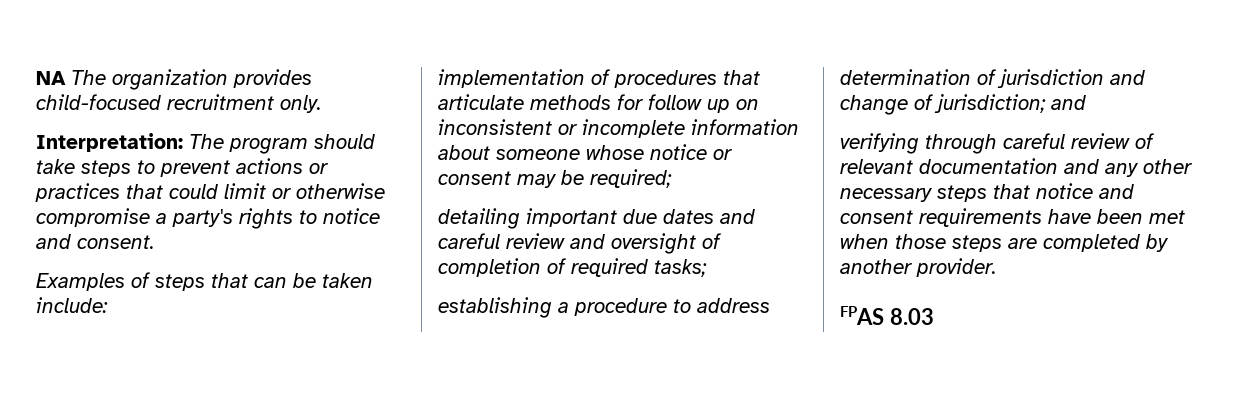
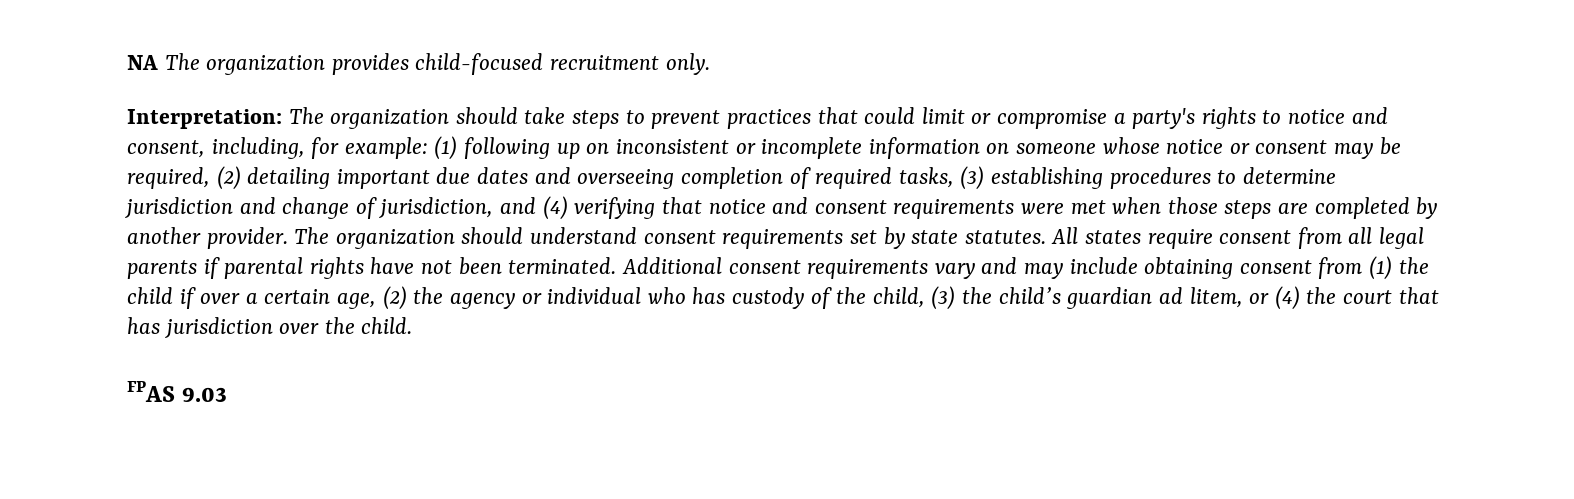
- Interpretation: The program should take steps to prevent actions or practices that could limit or otherwise compromise a party's rights to notice and consent.
- Examples of steps that can be taken include:
- implementation of procedures that articulate methods for follow up on inconsistent or incomplete information about someone whose notice or consent may be required;
- detailing important due dates and careful review and oversight of completion of required tasks;
- establishing a procedure to address determination of jurisdiction and change of jurisdiction; and
- verifying through careful review of relevant documentation and any other necessary steps that notice and consent requirements have been met when those steps are completed by another provider.
+ Interpretation: The organization should take steps to prevent practices that could limit or compromise a party's rights to notice and consent, including, for example: (1) following up on inconsistent or incomplete information on someone whose notice or consent may be required, (2) detailing important due dates and overseeing completion of required tasks, (3) establishing procedures to determine jurisdiction and change of jurisdiction, and (4) verifying that notice and consent requirements were met when those steps are completed by another provider. The organization should understand consent requirements set by state statutes. All states require consent from all legal parents if parental rights have not been terminated. Additional consent requirements vary and may include obtaining consent from (1) the child if over a certain age, (2) the agency or individual who has custody of the child, (3) the child’s guardian ad litem, or (4) the court that has jurisdiction over the child.
- FPAS 8.03
+ FPAS 9.03

